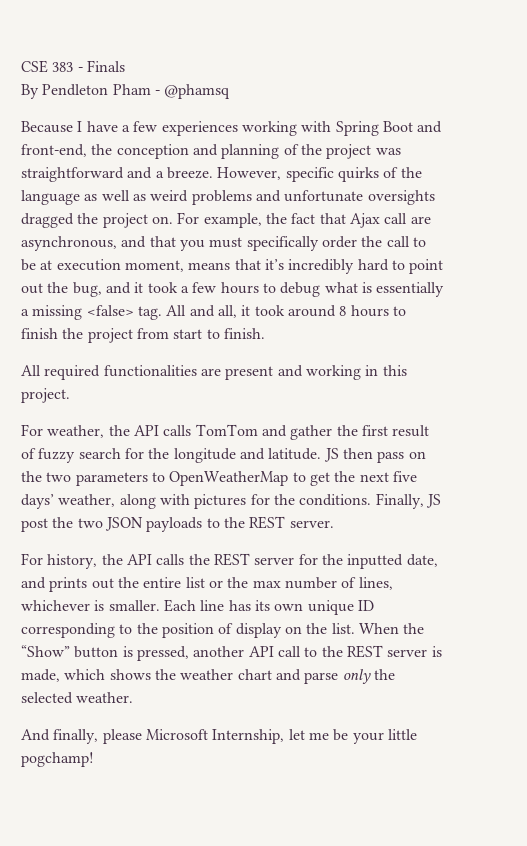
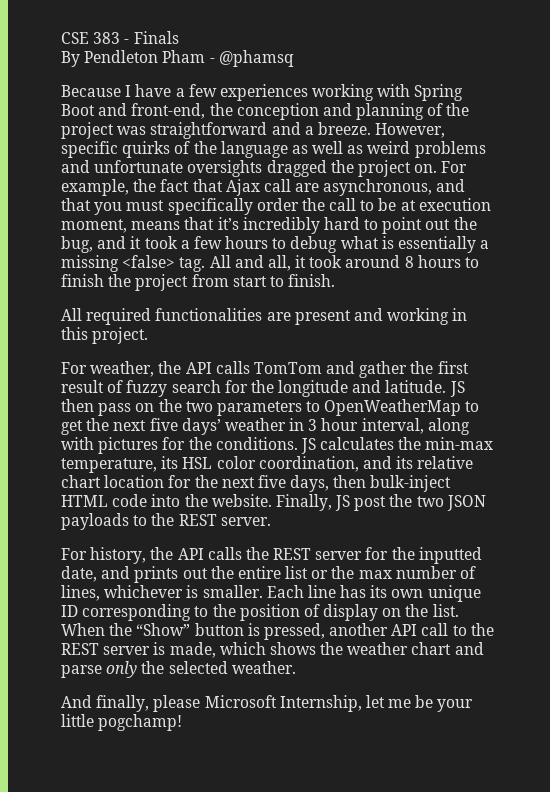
- JS then pass on the two parameters to OpenWeatherMap to get the next five days’ weather, along with pictures for the conditions.
+ JS then pass on the two parameters to OpenWeatherMap to get the next five days’ weather in 3 hour interval, along with pictures for the conditions.
+ JS calculates the min-max temperature, its HSL color coordination, and its relative chart location for the next five days, then bulk-inject HTML code into the website.

